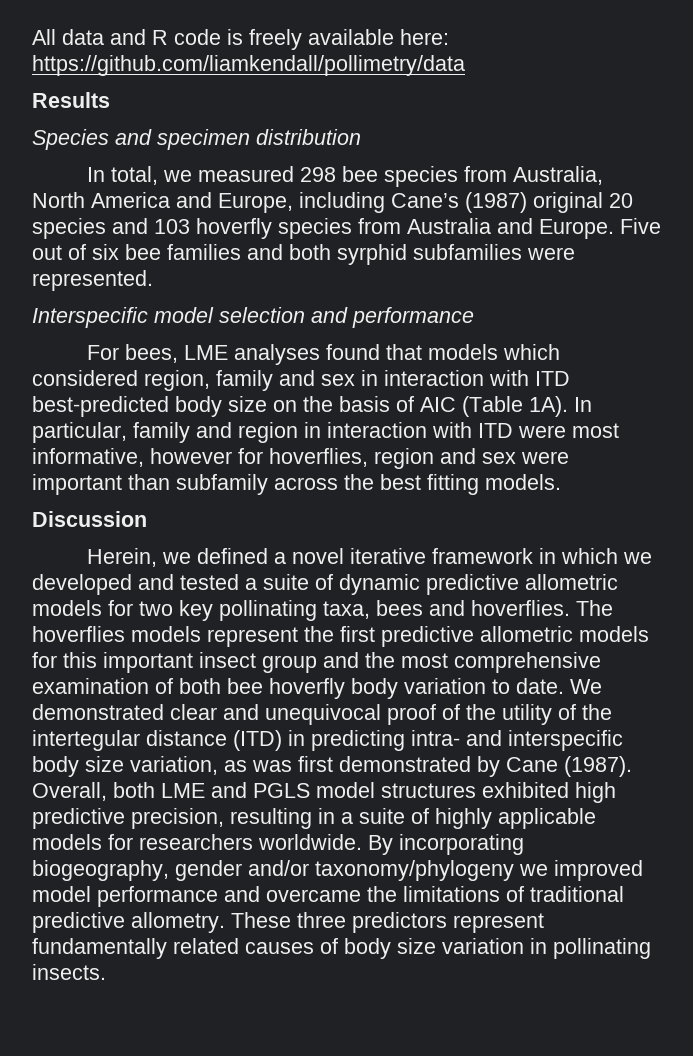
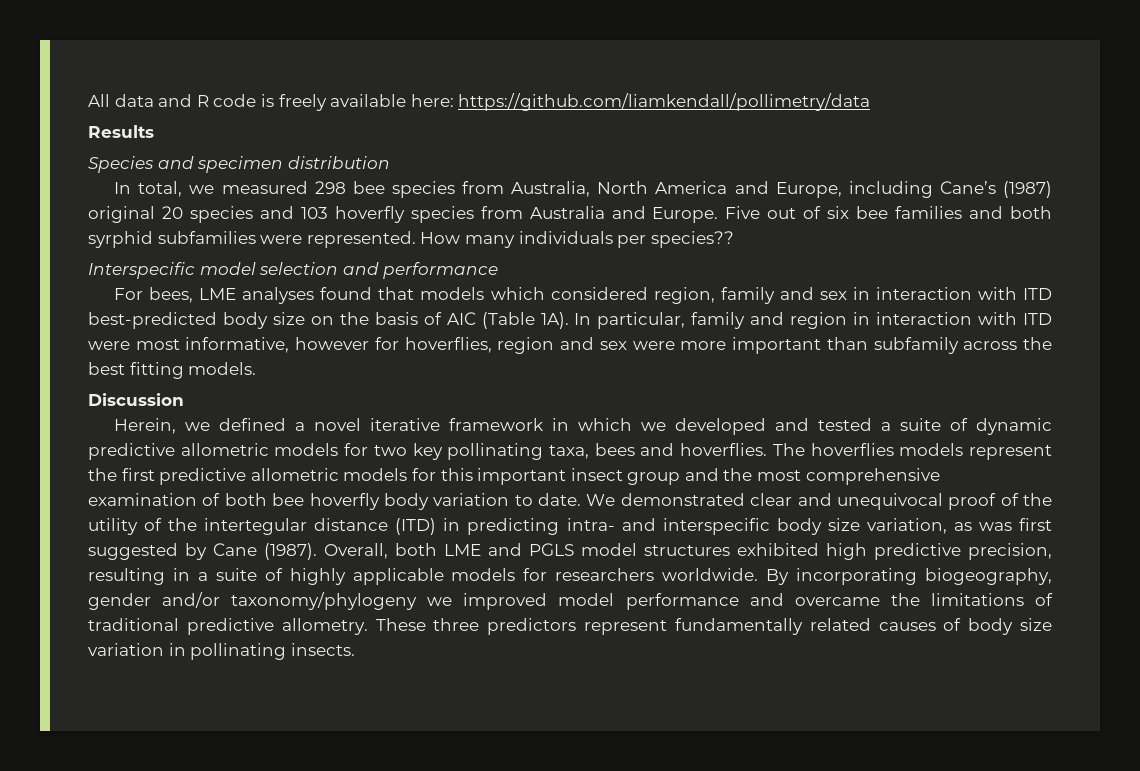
+ How many individuals per species??
- In particular, family and region in interaction with ITD were most informative, however for hoverflies, region and sex were important than subfamily across the best fitting models.
+ In particular, family and region in interaction with ITD were most informative, however for hoverflies, region and sex were more important than subfamily across the best fitting models.
- We demonstrated clear and unequivocal proof of the utility of the intertegular distance (ITD) in predicting intra- and interspecific body size variation, as was first demonstrated by Cane (1987).
+ We demonstrated clear and unequivocal proof of the utility of the intertegular distance (ITD) in predicting intra- and interspecific body size variation, as was first suggested by Cane (1987).

